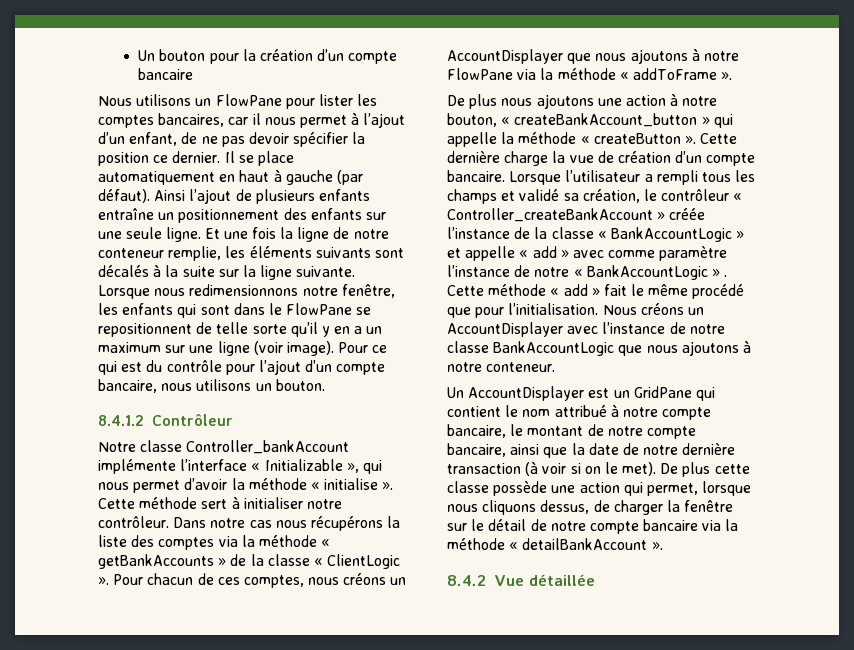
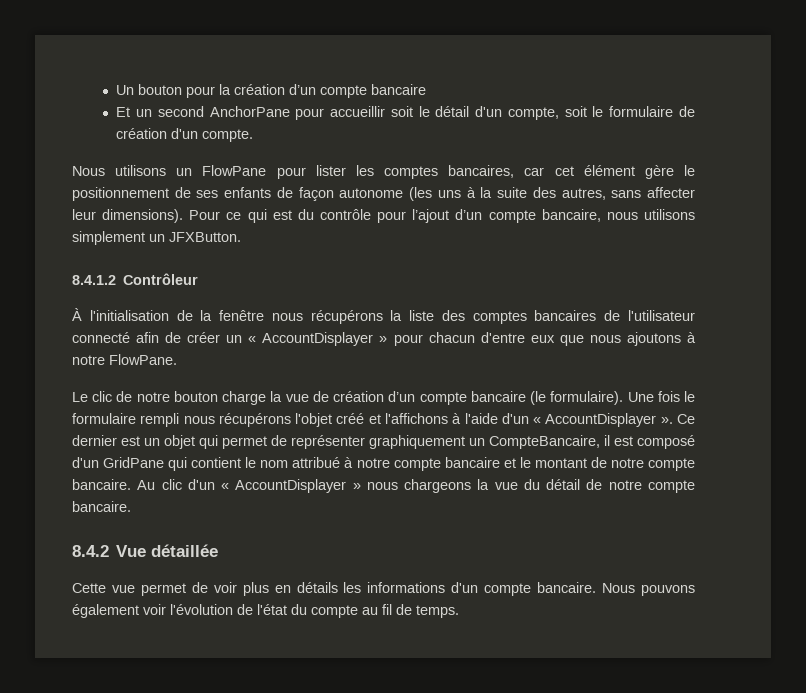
+ Et un second AnchorPane pour accueillir soit le détail d'un compte, soit le formulaire de création d'un compte.
- Nous utilisons un FlowPane pour lister les comptes bancaires, car il nous permet à l’ajout d’un enfant, de ne pas devoir spécifier la position ce dernier. Il se place automatiquement en haut à gauche (par défaut). Ainsi l’ajout de plusieurs enfants entraîne un positionnement des enfants sur une seule ligne. Et une fois la ligne de notre conteneur remplie, les éléments suivants sont décalés à la suite sur la ligne suivante. Lorsque nous redimensionnons notre fenêtre, les enfants qui sont dans le FlowPane se repositionnent de telle sorte qu’il y en a un maximum sur une ligne (voir image).
+ Nous utilisons un FlowPane pour lister les comptes bancaires, car cet élément gère le positionnement de ses enfants de façon autonome (les uns à la suite des autres, sans affecter leur dimensions).
- Pour ce qui est du contrôle pour l’ajout d’un compte bancaire, nous utilisons un bouton.
+ Pour ce qui est du contrôle pour l’ajout d’un compte bancaire, nous utilisons simplement un JFXButton.
- Notre classe Controller_bankAccount implémente l’interface « Initializable », qui nous permet d’avoir la méthode « initialise ». Cette méthode sert à initialiser notre contrôleur. Dans notre cas nous récupérons la liste des comptes via la méthode « getBankAccounts » de la classe « ClientLogic ». Pour chacun de ces comptes, nous créons un AccountDisplayer que nous ajoutons à notre FlowPane via la méthode « addToFrame ».
- De plus nous ajoutons une action à notre bouton, « createBankAccount_button » qui appelle la méthode « createButton ». Cette dernière charge la vue de création d’un compte bancaire. Lorsque l’utilisateur a rempli tous les champs et validé sa création, le contrôleur « Controller_createBankAccount » créée l’instance de la classe « BankAccountLogic » et appelle « add » avec comme paramètre l’instance de notre « BankAccountLogic » . Cette méthode « add » fait le même procédé que pour l’initialisation. Nous créons un AccountDisplayer avec l’instance de notre classe BankAccountLogic que nous ajoutons à notre conteneur.
- Un AccountDisplayer est un GridPane qui contient le nom attribué à notre compte bancaire, le montant de notre compte bancaire, ainsi que la date de notre dernière transaction (à voir si on le met). De plus cette classe possède une action qui permet, lorsque nous cliquons dessus, de charger la fenêtre sur le détail de notre compte bancaire via la méthode « detailBankAccount ».
+ À l'initialisation de la fenêtre nous récupérons la liste des comptes bancaires de l'utilisateur connecté afin de créer un « AccountDisplayer » pour chacun d'entre eux que nous ajoutons à notre FlowPane.
+ Le clic de notre bouton charge la vue de création d’un compte bancaire (le formulaire). Une fois le formulaire rempli nous récupérons l'objet créé et l'affichons à l'aide d'un « AccountDisplayer ». Ce dernier est un objet qui permet de représenter graphiquement un CompteBancaire, il est composé d'un GridPane qui contient le nom attribué à notre compte bancaire et le montant de notre compte bancaire. Au clic d'un « AccountDisplayer » nous chargeons la vue du détail de notre compte bancaire.
  8.4.2 Vue détaillée
+ Cette vue permet de voir plus en détails les informations d'un compte bancaire. Nous pouvons également voir l'évolution de l'état du compte au fil de temps.

